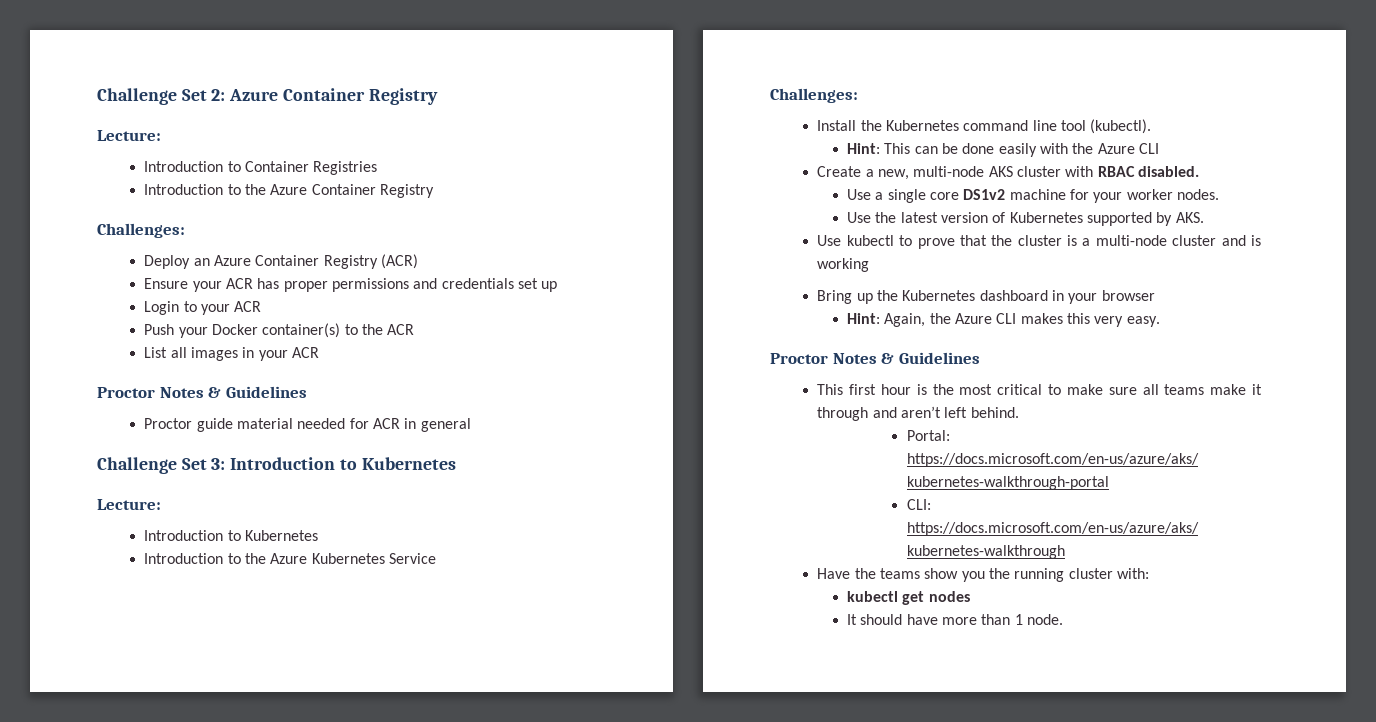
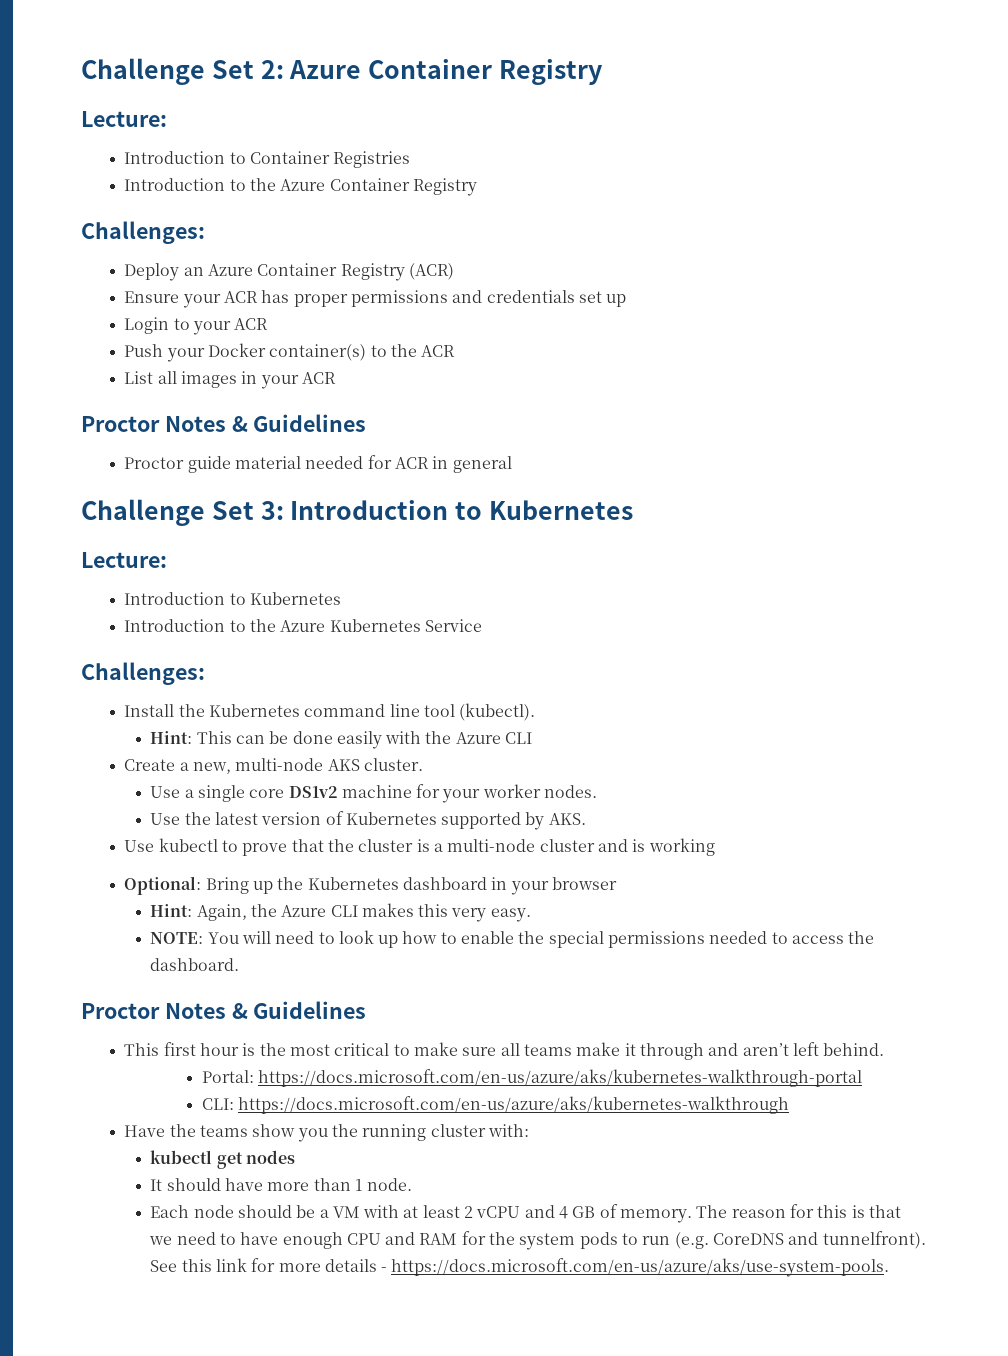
- Create a new, multi-node AKS cluster with RBAC disabled.
+ Create a new, multi-node AKS cluster.
- Bring up the Kubernetes dashboard in your browser
+ Optional: Bring up the Kubernetes dashboard in your browser
+ NOTE: You will need to look up how to enable the special permissions needed to access the dashboard.
+ Each node should be a VM with at least 2 vCPU and 4 GB of memory. The reason for this is that we need to have enough CPU and RAM for the system pods to run (e.g. CoreDNS and tunnelfront). See this link for more details - https://docs.microsoft.com/en-us/azure/aks/use-system-pools.

